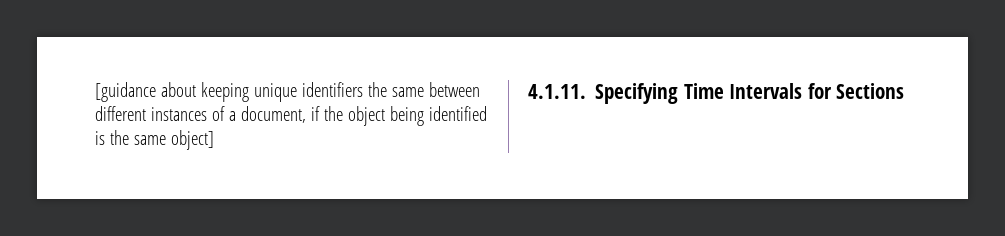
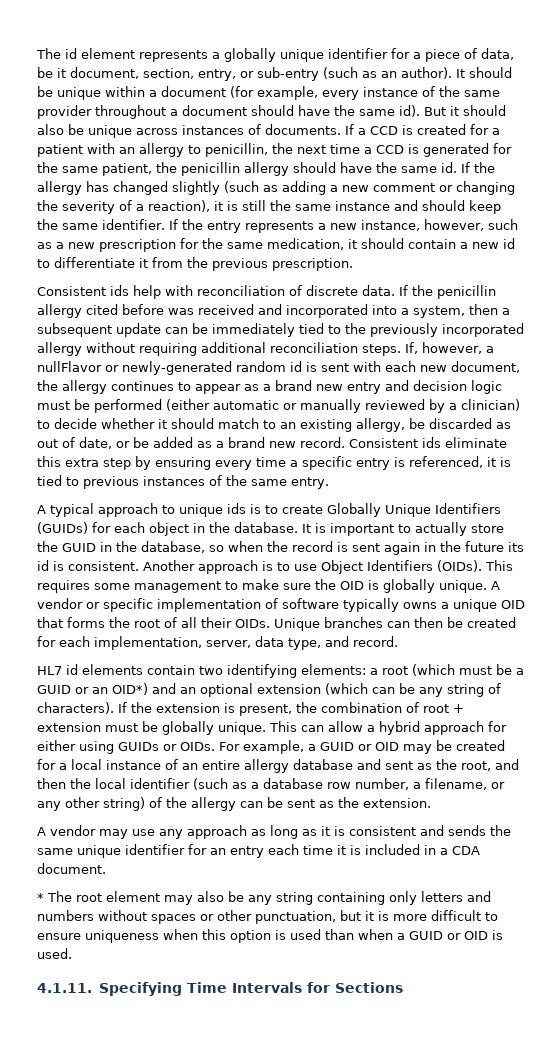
- [guidance about keeping unique identifiers the same between different instances of a document, if the object being identified is the same object]
+ The id element represents a globally unique identifier for a piece of data, be it document, section, entry, or sub-entry (such as an author). It should be unique within a document (for example, every instance of the same provider throughout a document should have the same id). But it should also be unique across instances of documents. If a CCD is created for a patient with an allergy to penicillin, the next time a CCD is generated for the same patient, the penicillin allergy should have the same id. If the allergy has changed slightly (such as adding a new comment or changing the severity of a reaction), it is still the same instance and should keep the same identifier. If the entry represents a new instance, however, such as a new prescription for the same medication, it should contain a new id to differentiate it from the previous prescription.
+ Consistent ids help with reconciliation of discrete data. If the penicillin allergy cited before was received and incorporated into a system, then a subsequent update can be immediately tied to the previously incorporated allergy without requiring additional reconciliation steps. If, however, a nullFlavor or newly-generated random id is sent with each new document, the allergy continues to appear as a brand new entry and decision logic must be performed (either automatic or manually reviewed by a clinician) to decide whether it should match to an existing allergy, be discarded as out of date, or be added as a brand new record. Consistent ids eliminate this extra step by ensuring every time a specific entry is referenced, it is tied to previous instances of the same entry.
+ A typical approach to unique ids is to create Globally Unique Identifiers (GUIDs) for each object in the database. It is important to actually store the GUID in the database, so when the record is sent again in the future its id is consistent. Another approach is to use Object Identifiers (OIDs). This requires some management to make sure the OID is globally unique. A vendor or specific implementation of software typically owns a unique OID that forms the root of all their OIDs. Unique branches can then be created for each implementation, server, data type, and record.
+ HL7 id elements contain two identifying elements: a root (which must be a GUID or an OID*) and an optional extension (which can be any string of characters). If the extension is present, the combination of root + extension must be globally unique. This can allow a hybrid approach for either using GUIDs or OIDs. For example, a GUID or OID may be created for a local instance of an entire allergy database and sent as the root, and then the local identifier (such as a database row number, a filename, or any other string) of the allergy can be sent as the extension.
+ A vendor may use any approach as long as it is consistent and sends the same unique identifier for an entry each time it is included in a CDA document.
+ * The root element may also be any string containing only letters and numbers without spaces or other punctuation, but it is more difficult to ensure uniqueness when this option is used than when a GUID or OID is used.

